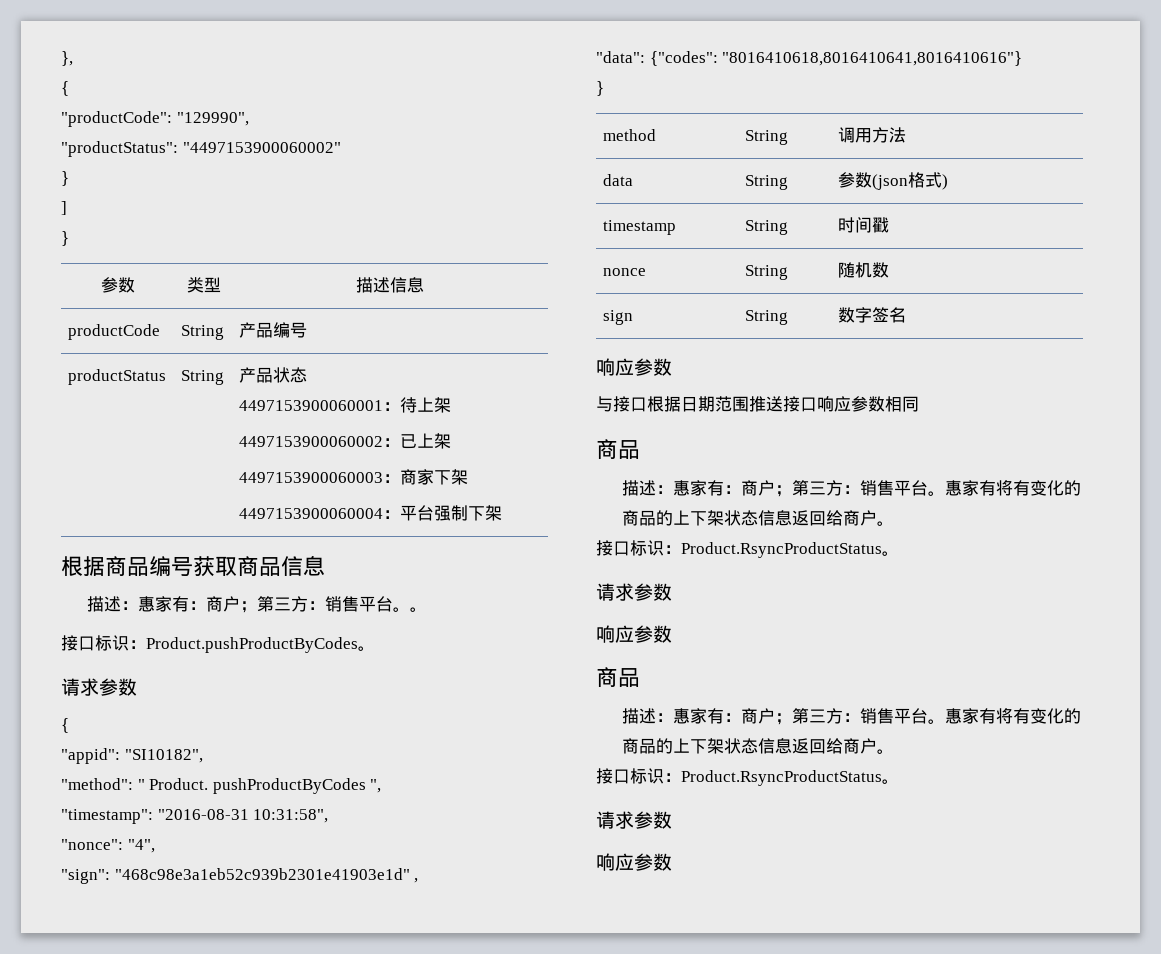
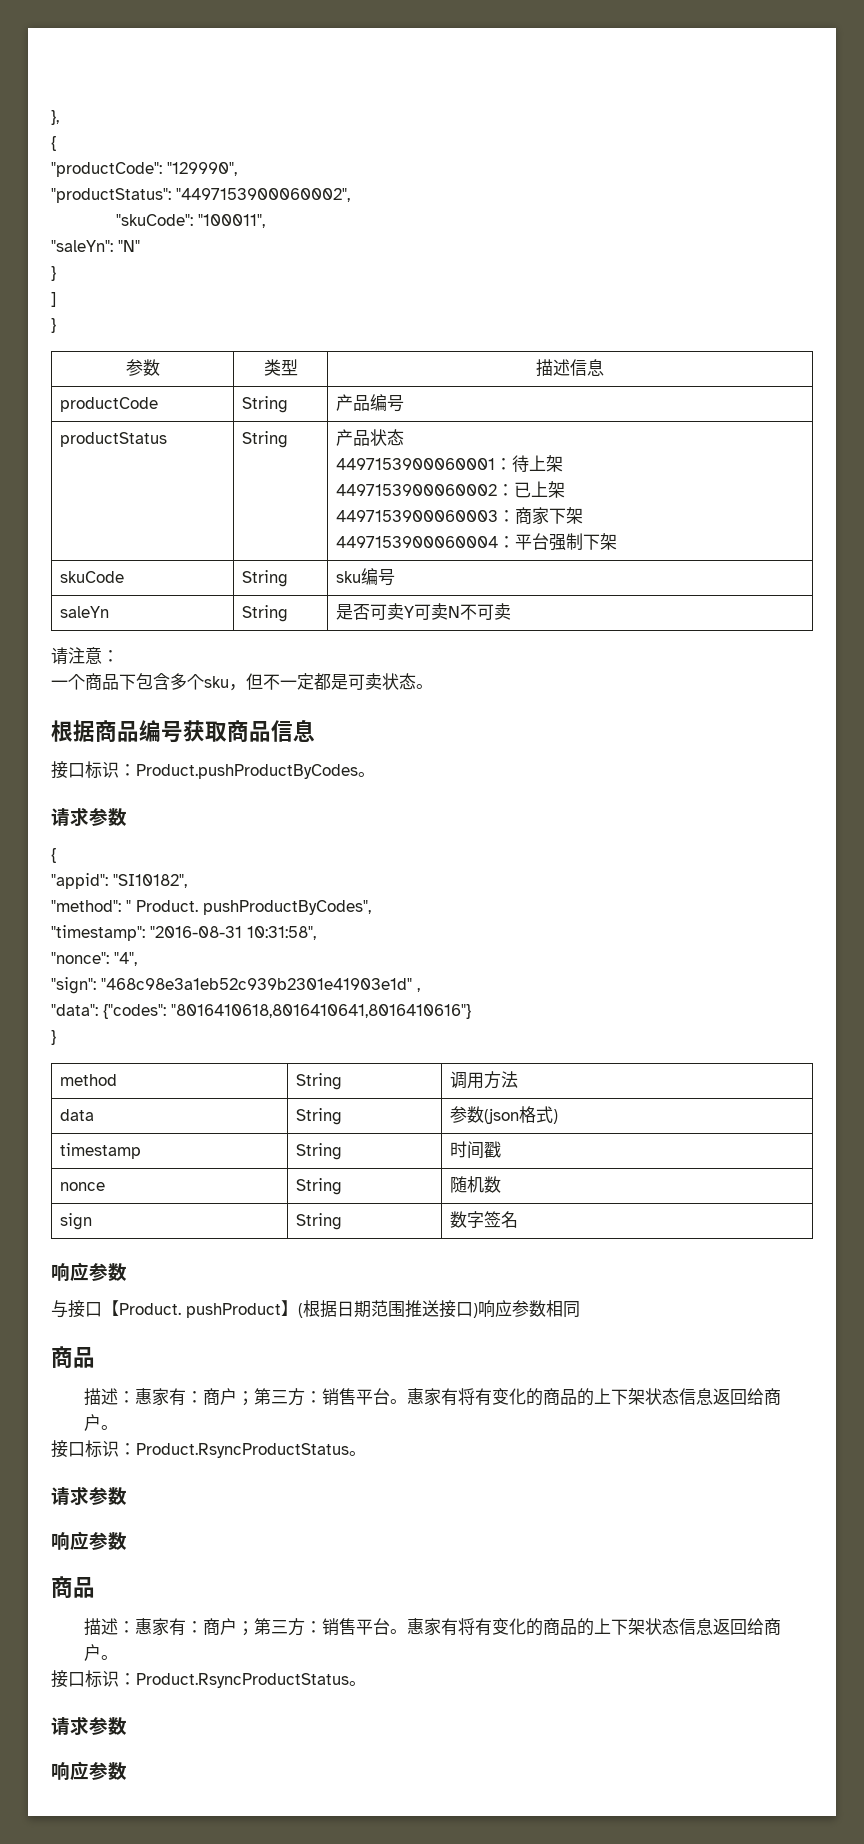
- "productStatus": "4497153900060002"
+ "productStatus": "4497153900060002",
+ "skuCode": "100011",
+ "saleYn": "N"
+ skuCode | String | sku编号
+ saleYn | String | 是否可卖Y可卖N不可卖
+ 请注意：
+ 一个商品下包含多个sku，但不一定都是可卖状态。
- 描述：惠家有：商户；第三方：销售平台。。
- "method": " Product. pushProductByCodes ",
+ "method": " Product. pushProductByCodes",
- 与接口根据日期范围推送接口响应参数相同
+ 与接口【Product. pushProduct】(根据日期范围推送接口)响应参数相同

